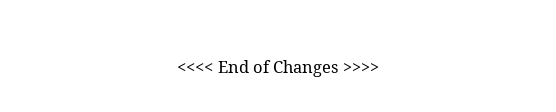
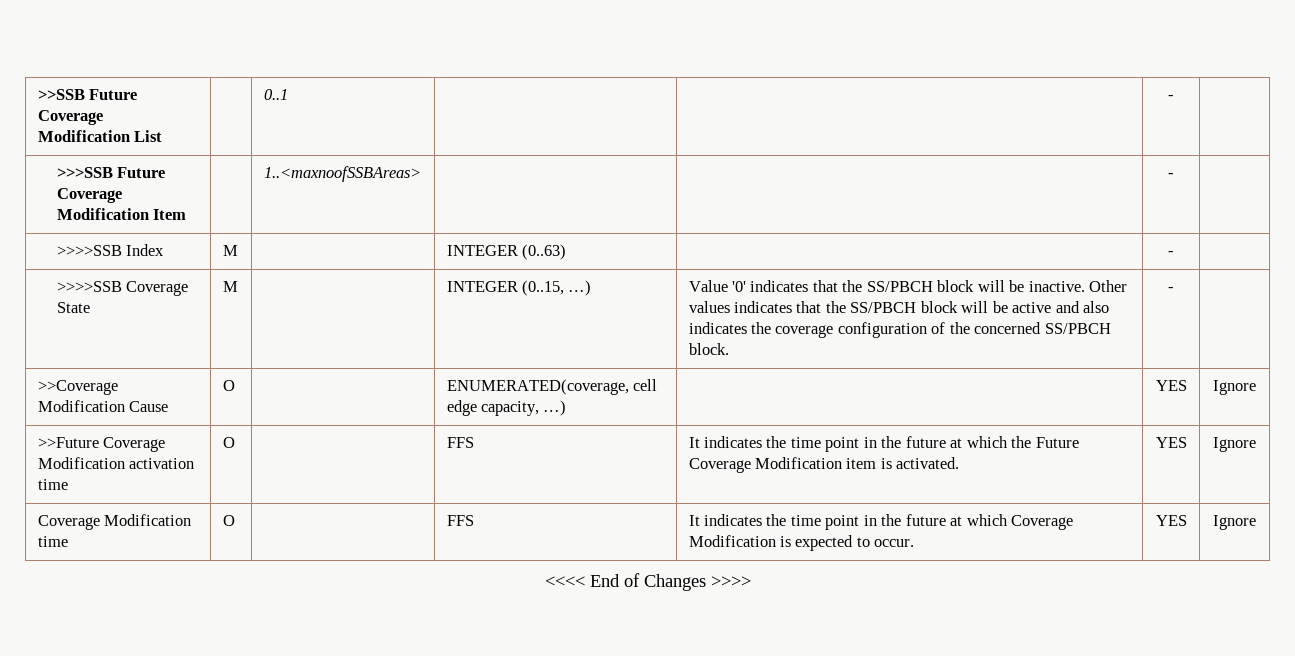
+ >>SSB Future Coverage Modification List | | 0..1 | | | - |
+ >>>SSB Future Coverage Modification Item | | 1..<maxnoofSSBAreas> | | | - |
+ >>>>SSB Index | M | | INTEGER (0..63) | | - |
+ >>>>SSB Coverage State | M | | INTEGER (0..15, …) | Value '0' indicates that the SS/PBCH block will be inactive. Other values indicates that the SS/PBCH block will be active and also indicates the coverage configuration of the concerned SS/PBCH block. | - |
+ >>Coverage Modification Cause | O | | ENUMERATED(coverage, cell edge capacity, …) | | YES | Ignore
+ >>Future Coverage Modification activation time | O | | FFS | It indicates the time point in the future at which the Future Coverage Modification item is activated. | YES | Ignore
+ Coverage Modification time | O | | FFS | It indicates the time point in the future at which Coverage Modification is expected to occur. | YES | Ignore

